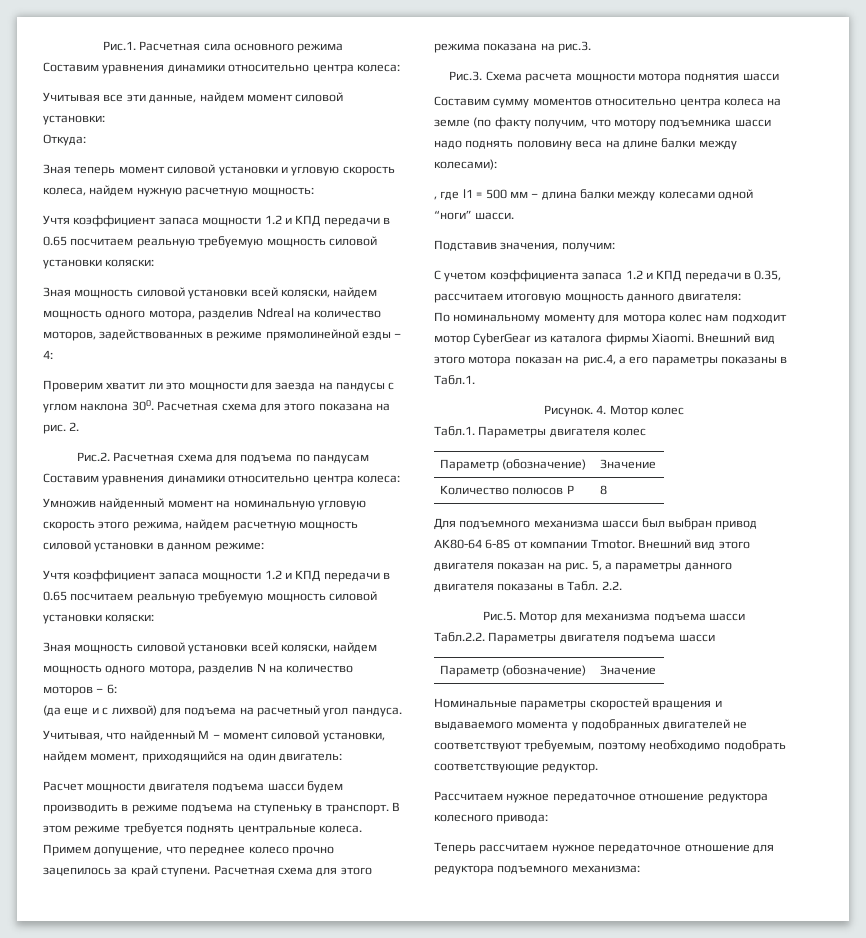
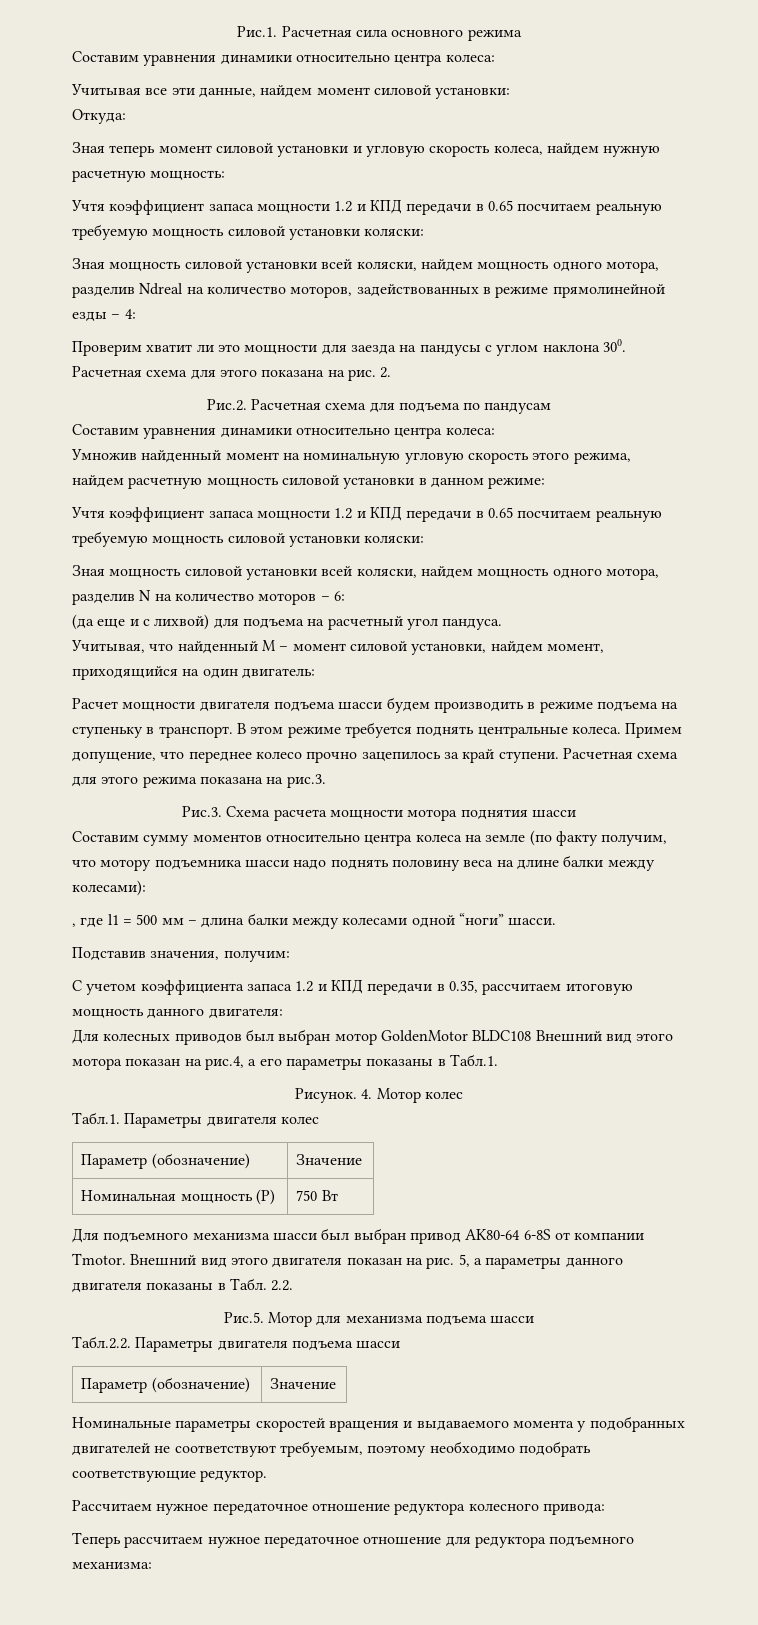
- По номинальному моменту для мотора колес нам подходит мотор CyberGear из каталога фирмы Xiaomi. Внешний вид этого мотора показан на рис.4, а его параметры показаны в Табл.1.
+ Для колесных приводов был выбран мотор GoldenMotor BLDC108 Внешний вид этого мотора показан на рис.4, а его параметры показаны в Табл.1.
- Количество полюсов P | 8
+ Номинальная мощность (P) | 750 Вт

